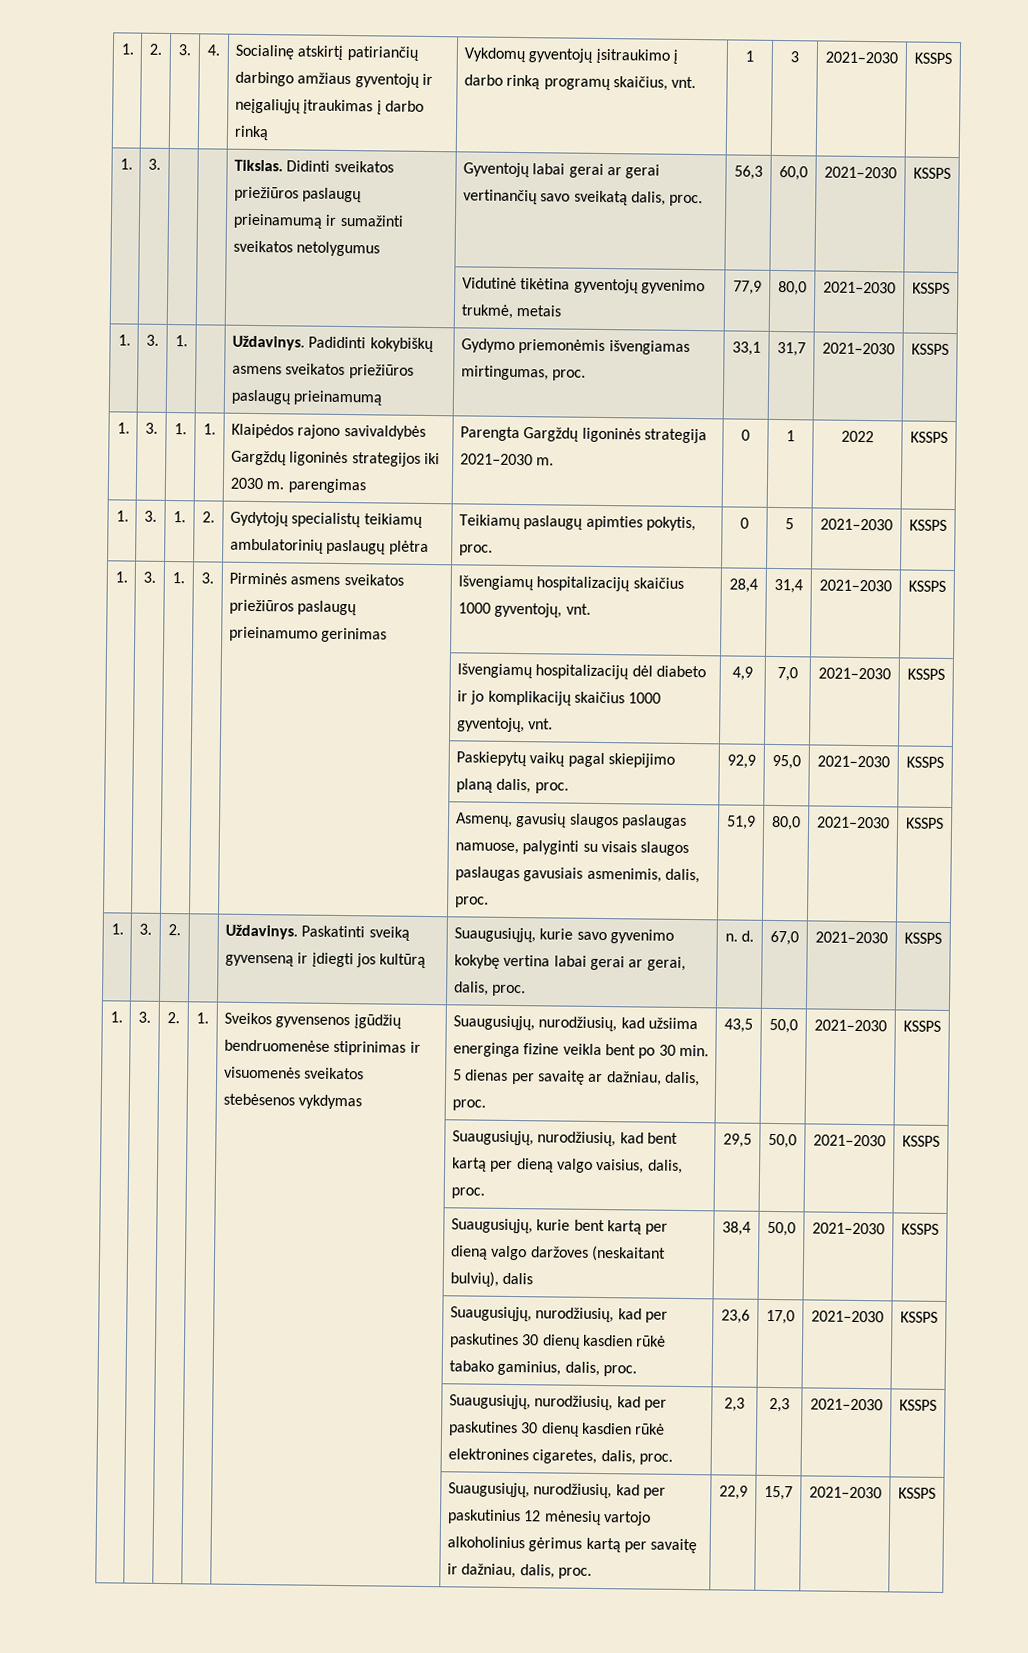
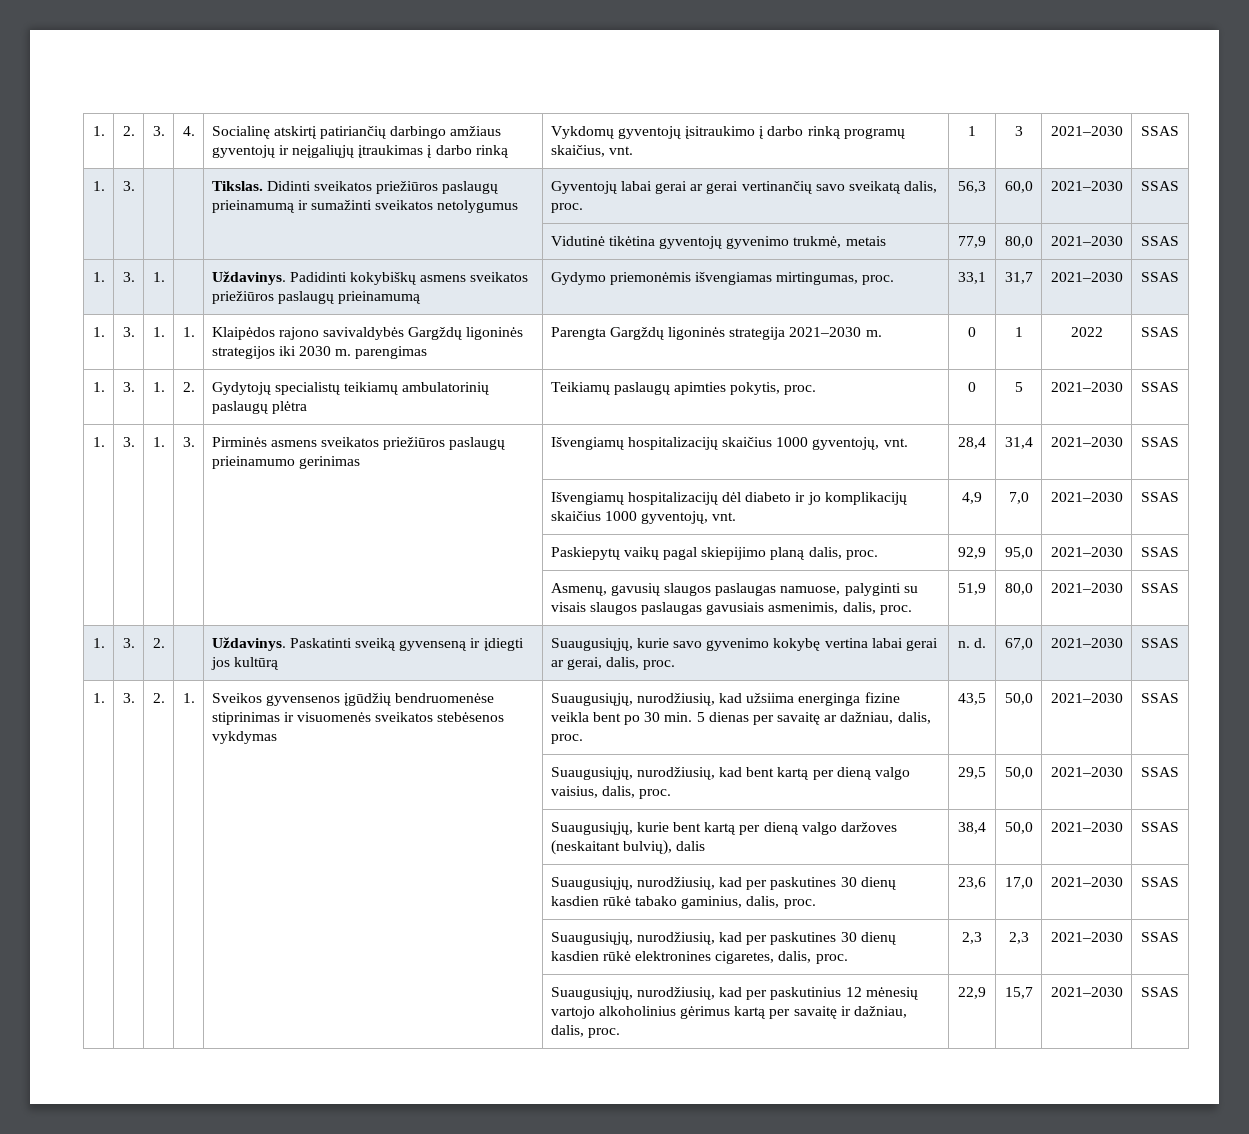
- 1. | 2. | 3. | 4. | Socialinę atskirtį patiriančių darbingo amžiaus gyventojų ir neįgaliųjų įtraukimas į darbo rinką | Vykdomų gyventojų įsitraukimo į darbo rinką programų skaičius, vnt. | 1 | 3 | 2021–2030 | KSSPS
+ 1. | 2. | 3. | 4. | Socialinę atskirtį patiriančių darbingo amžiaus gyventojų ir neįgaliųjų įtraukimas į darbo rinką | Vykdomų gyventojų įsitraukimo į darbo rinką programų skaičius, vnt. | 1 | 3 | 2021–2030 | SSAS
- 1. | 3. | | | Tikslas. Didinti sveikatos priežiūros paslaugų prieinamumą ir sumažinti sveikatos netolygumus | Gyventojų labai gerai ar gerai vertinančių savo sveikatą dalis, proc. | 56,3 | 60,0 | 2021–2030 | KSSPS
+ 1. | 3. | | | Tikslas. Didinti sveikatos priežiūros paslaugų prieinamumą ir sumažinti sveikatos netolygumus | Gyventojų labai gerai ar gerai vertinančių savo sveikatą dalis, proc. | 56,3 | 60,0 | 2021–2030 | SSAS
- | | | | | Vidutinė tikėtina gyventojų gyvenimo trukmė, metais | 77,9 | 80,0 | 2021–2030 | KSSPS
+ | | | | | Vidutinė tikėtina gyventojų gyvenimo trukmė, metais | 77,9 | 80,0 | 2021–2030 | SSAS
- 1. | 3. | 1. | | Uždavinys. Padidinti kokybiškų asmens sveikatos priežiūros paslaugų prieinamumą | Gydymo priemonėmis išvengiamas mirtingumas, proc. | 33,1 | 31,7 | 2021–2030 | KSSPS
+ 1. | 3. | 1. | | Uždavinys. Padidinti kokybiškų asmens sveikatos priežiūros paslaugų prieinamumą | Gydymo priemonėmis išvengiamas mirtingumas, proc. | 33,1 | 31,7 | 2021–2030 | SSAS
- 1. | 3. | 1. | 1. | Klaipėdos rajono savivaldybės Gargždų ligoninės strategijos iki 2030 m. parengimas | Parengta Gargždų ligoninės strategija 2021–2030 m. | 0 | 1 | 2022 | KSSPS
+ 1. | 3. | 1. | 1. | Klaipėdos rajono savivaldybės Gargždų ligoninės strategijos iki 2030 m. parengimas | Parengta Gargždų ligoninės strategija 2021–2030 m. | 0 | 1 | 2022 | SSAS
- 1. | 3. | 1. | 2. | Gydytojų specialistų teikiamų ambulatorinių paslaugų plėtra | Teikiamų paslaugų apimties pokytis, proc. | 0 | 5 | 2021–2030 | KSSPS
+ 1. | 3. | 1. | 2. | Gydytojų specialistų teikiamų ambulatorinių paslaugų plėtra | Teikiamų paslaugų apimties pokytis, proc. | 0 | 5 | 2021–2030 | SSAS
- 1. | 3. | 1. | 3. | Pirminės asmens sveikatos priežiūros paslaugų prieinamumo gerinimas | Išvengiamų hospitalizacijų skaičius 1000 gyventojų, vnt. | 28,4 | 31,4 | 2021–2030 | KSSPS
+ 1. | 3. | 1. | 3. | Pirminės asmens sveikatos priežiūros paslaugų prieinamumo gerinimas | Išvengiamų hospitalizacijų skaičius 1000 gyventojų, vnt. | 28,4 | 31,4 | 2021–2030 | SSAS
- | | | | | Išvengiamų hospitalizacijų dėl diabeto ir jo komplikacijų skaičius 1000 gyventojų, vnt. | 4,9 | 7,0 | 2021–2030 | KSSPS
+ | | | | | Išvengiamų hospitalizacijų dėl diabeto ir jo komplikacijų skaičius 1000 gyventojų, vnt. | 4,9 | 7,0 | 2021–2030 | SSAS
- | | | | | Paskiepytų vaikų pagal skiepijimo planą dalis, proc. | 92,9 | 95,0 | 2021–2030 | KSSPS
+ | | | | | Paskiepytų vaikų pagal skiepijimo planą dalis, proc. | 92,9 | 95,0 | 2021–2030 | SSAS
- | | | | | Asmenų, gavusių slaugos paslaugas namuose, palyginti su visais slaugos paslaugas gavusiais asmenimis, dalis, proc. | 51,9 | 80,0 | 2021–2030 | KSSPS
+ | | | | | Asmenų, gavusių slaugos paslaugas namuose, palyginti su visais slaugos paslaugas gavusiais asmenimis, dalis, proc. | 51,9 | 80,0 | 2021–2030 | SSAS
- 1. | 3. | 2. | | Uždavinys. Paskatinti sveiką gyvenseną ir įdiegti jos kultūrą | Suaugusiųjų, kurie savo gyvenimo kokybę vertina labai gerai ar gerai, dalis, proc. | n. d. | 67,0 | 2021–2030 | KSSPS
+ 1. | 3. | 2. | | Uždavinys. Paskatinti sveiką gyvenseną ir įdiegti jos kultūrą | Suaugusiųjų, kurie savo gyvenimo kokybę vertina labai gerai ar gerai, dalis, proc. | n. d. | 67,0 | 2021–2030 | SSAS
- 1. | 3. | 2. | 1. | Sveikos gyvensenos įgūdžių bendruomenėse stiprinimas ir visuomenės sveikatos stebėsenos vykdymas | Suaugusiųjų, nurodžiusių, kad užsiima energinga fizine veikla bent po 30 min. 5 dienas per savaitę ar dažniau, dalis, proc. | 43,5 | 50,0 | 2021–2030 | KSSPS
+ 1. | 3. | 2. | 1. | Sveikos gyvensenos įgūdžių bendruomenėse stiprinimas ir visuomenės sveikatos stebėsenos vykdymas | Suaugusiųjų, nurodžiusių, kad užsiima energinga fizine veikla bent po 30 min. 5 dienas per savaitę ar dažniau, dalis, proc. | 43,5 | 50,0 | 2021–2030 | SSAS
- | | | | | Suaugusiųjų, nurodžiusių, kad bent kartą per dieną valgo vaisius, dalis, proc. | 29,5 | 50,0 | 2021–2030 | KSSPS
+ | | | | | Suaugusiųjų, nurodžiusių, kad bent kartą per dieną valgo vaisius, dalis, proc. | 29,5 | 50,0 | 2021–2030 | SSAS
- | | | | | Suaugusiųjų, kurie bent kartą per dieną valgo daržoves (neskaitant bulvių), dalis | 38,4 | 50,0 | 2021–2030 | KSSPS
+ | | | | | Suaugusiųjų, kurie bent kartą per dieną valgo daržoves (neskaitant bulvių), dalis | 38,4 | 50,0 | 2021–2030 | SSAS
- | | | | | Suaugusiųjų, nurodžiusių, kad per paskutines 30 dienų kasdien rūkė tabako gaminius, dalis, proc. | 23,6 | 17,0 | 2021–2030 | KSSPS
+ | | | | | Suaugusiųjų, nurodžiusių, kad per paskutines 30 dienų kasdien rūkė tabako gaminius, dalis, proc. | 23,6 | 17,0 | 2021–2030 | SSAS
- | | | | | Suaugusiųjų, nurodžiusių, kad per paskutines 30 dienų kasdien rūkė elektronines cigaretes, dalis, proc. | 2,3 | 2,3 | 2021–2030 | KSSPS
+ | | | | | Suaugusiųjų, nurodžiusių, kad per paskutines 30 dienų kasdien rūkė elektronines cigaretes, dalis, proc. | 2,3 | 2,3 | 2021–2030 | SSAS
- | | | | | Suaugusiųjų, nurodžiusių, kad per paskutinius 12 mėnesių vartojo alkoholinius gėrimus kartą per savaitę ir dažniau, dalis, proc. | 22,9 | 15,7 | 2021–2030 | KSSPS
+ | | | | | Suaugusiųjų, nurodžiusių, kad per paskutinius 12 mėnesių vartojo alkoholinius gėrimus kartą per savaitę ir dažniau, dalis, proc. | 22,9 | 15,7 | 2021–2030 | SSAS

